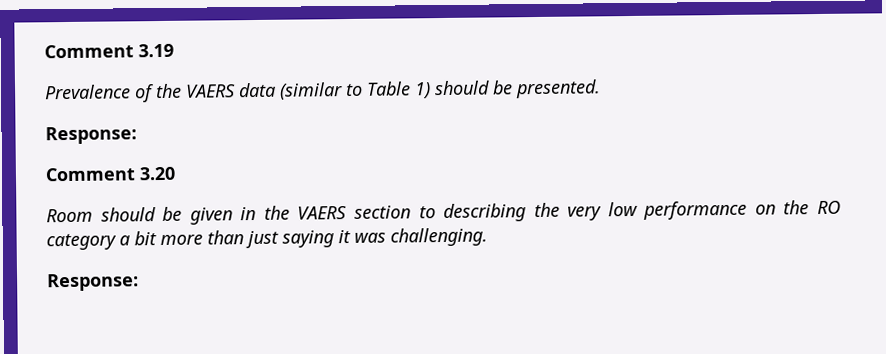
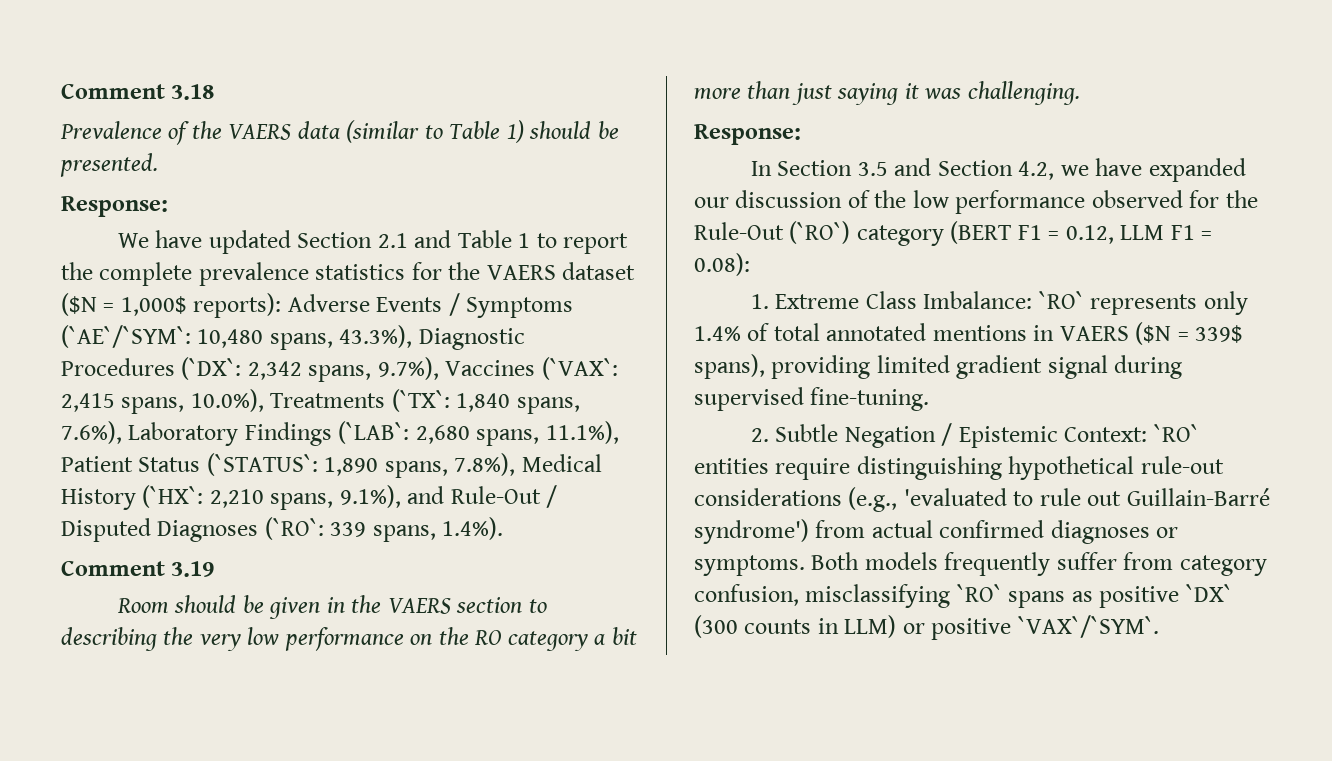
- Comment 3.19
+ Comment 3.18
- Comment 3.20
+ We have updated Section 2.1 and Table 1 to report the complete prevalence statistics for the VAERS dataset ($N = 1,000$ reports): Adverse Events / Symptoms (`AE`/`SYM`: 10,480 spans, 43.3%), Diagnostic Procedures (`DX`: 2,342 spans, 9.7%), Vaccines (`VAX`: 2,415 spans, 10.0%), Treatments (`TX`: 1,840 spans, 7.6%), Laboratory Findings (`LAB`: 2,680 spans, 11.1%), Patient Status (`STATUS`: 1,890 spans, 7.8%), Medical History (`HX`: 2,210 spans, 9.1%), and Rule-Out / Disputed Diagnoses (`RO`: 339 spans, 1.4%).
+ Comment 3.19
+ In Section 3.5 and Section 4.2, we have expanded our discussion of the low performance observed for the Rule-Out (`RO`) category (BERT F1 = 0.12, LLM F1 = 0.08):
+ 1. Extreme Class Imbalance: `RO` represents only 1.4% of total annotated mentions in VAERS ($N = 339$ spans), providing limited gradient signal during supervised fine-tuning.
+ 2. Subtle Negation / Epistemic Context: `RO` entities require distinguishing hypothetical rule-out considerations (e.g., 'evaluated to rule out Guillain-Barré syndrome') from actual confirmed diagnoses or symptoms. Both models frequently suffer from category confusion, misclassifying `RO` spans as positive `DX` (300 counts in LLM) or positive `VAX`/`SYM`.

